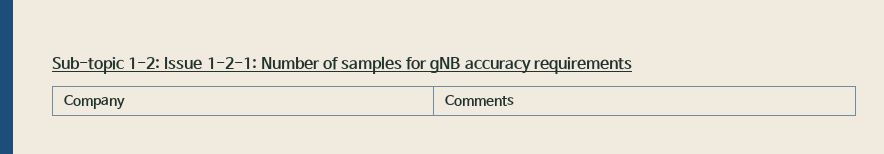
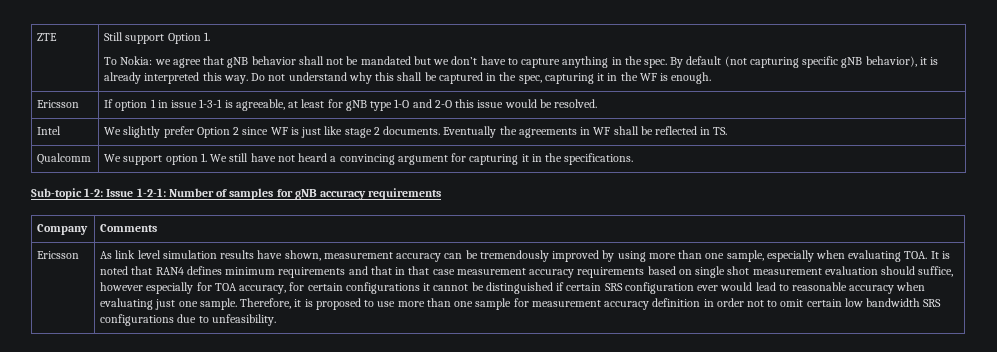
+ ZTE | Still support Option 1.
+ To Nokia: we agree that gNB behavior shall not be mandated but we don’t have to capture anything in the spec. By default (not capturing specific gNB behavior), it is already interpreted this way. Do not understand why this shall be captured in the spec, capturing it in the WF is enough.
+ Ericsson | If option 1 in issue 1-3-1 is agreeable, at least for gNB type 1-O and 2-O this issue would be resolved.
+ Intel | We slightly prefer Option 2 since WF is just like stage 2 documents. Eventually the agreements in WF shall be reflected in TS.
+ Qualcomm | We support option 1. We still have not heard a convincing argument for capturing it in the specifications.
+ Ericsson | As link level simulation results have shown, measurement accuracy can be tremendously improved by using more than one sample, especially when evaluating TOA. It is noted that RAN4 defines minimum requirements and that in that case measurement accuracy requirements based on single shot measurement evaluation should suffice, however especially for TOA accuracy, for certain configurations it cannot be distinguished if certain SRS configuration ever would lead to reasonable accuracy when evaluating just one sample. Therefore, it is proposed to use more than one sample for measurement accuracy definition in order not to omit certain low bandwidth SRS configurations due to unfeasibility.

